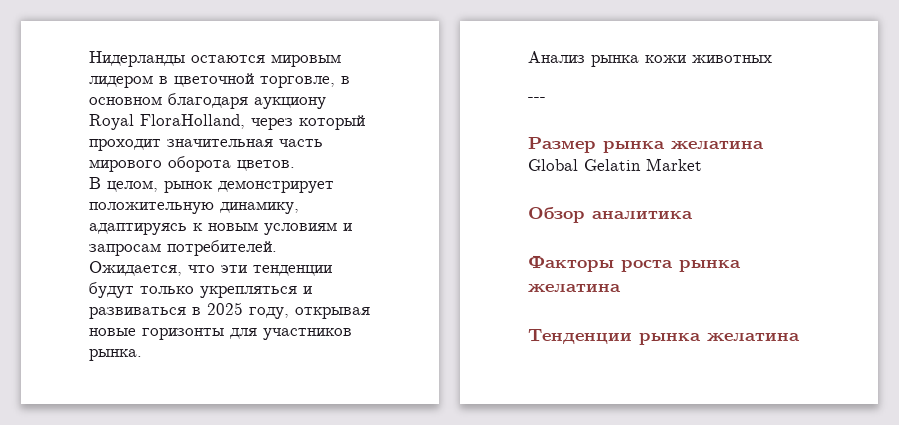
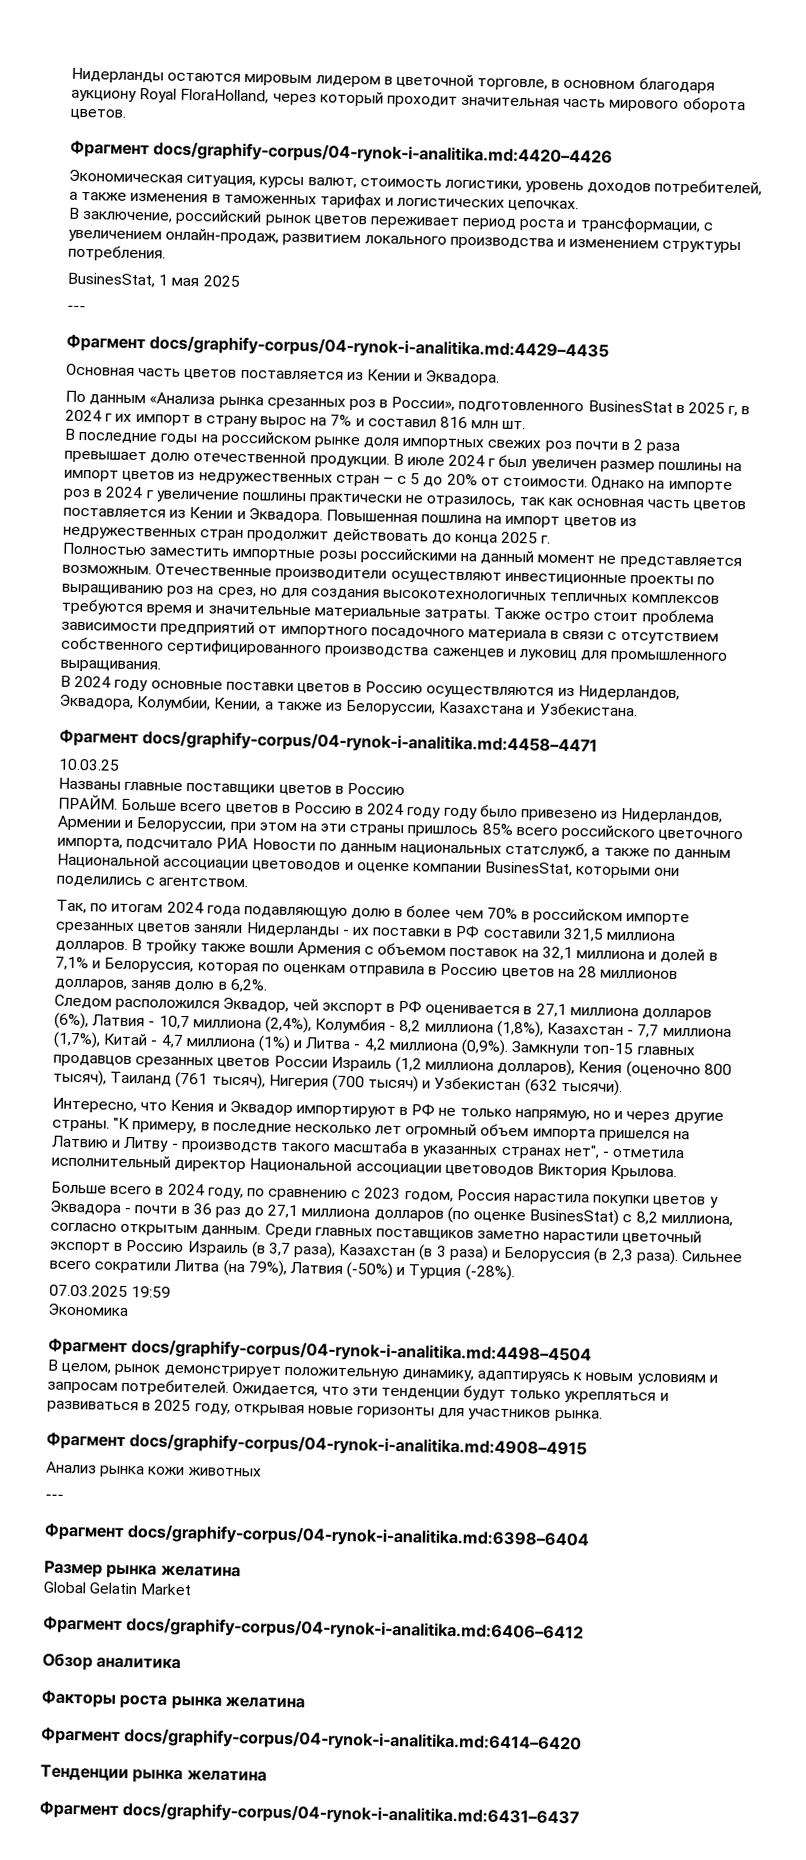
+ Фрагмент docs/graphify-corpus/04-rynok-i-analitika.md:4420–4426
+ Экономическая ситуация, курсы валют, стоимость логистики, уровень доходов потребителей, а также изменения в таможенных тарифах и логистических цепочках.
+ В заключение, российский рынок цветов переживает период роста и трансформации, с увеличением онлайн-продаж, развитием локального производства и изменением структуры потребления.
+ BusinesStat, 1 мая 2025
+ ---
+ Фрагмент docs/graphify-corpus/04-rynok-i-analitika.md:4429–4435
+ Основная часть цветов поставляется из Кении и Эквадора.
+ По данным «Анализа рынка срезанных роз в России», подготовленного BusinesStat в 2025 г, в 2024 г их импорт в страну вырос на 7% и составил 816 млн шт.
+ В последние годы на российском рынке доля импортных свежих роз почти в 2 раза превышает долю отечественной продукции. В июле 2024 г был увеличен размер пошлины на импорт цветов из недружественных стран – с 5 до 20% от стоимости. Однако на импорте роз в 2024 г увеличение пошлины практически не отразилось, так как основная часть цветов поставляется из Кении и Эквадора. Повышенная пошлина на импорт цветов из недружественных стран продолжит действовать до конца 2025 г.
+ Полностью заместить импортные розы российскими на данный момент не представляется возможным. Отечественные производители осуществляют инвестиционные проекты по выращиванию роз на срез, но для создания высокотехнологичных тепличных комплексов требуются время и значительные материальные затраты. Также остро стоит проблема зависимости предприятий от импортного посадочного материала в связи с отсутствием собственного сертифицированного производства саженцев и луковиц для промышленного выращивания.
+ В 2024 году основные поставки цветов в Россию осуществляются из Нидерландов, Эквадора, Колумбии, Кении, а также из Белоруссии, Казахстана и Узбекистана.
+ Фрагмент docs/graphify-corpus/04-rynok-i-analitika.md:4458–4471
+ 10.03.25
+ Названы главные поставщики цветов в Россию
+ ПРАЙМ. Больше всего цветов в Россию в 2024 году году было привезено из Нидерландов, Армении и Белоруссии, при этом на эти страны пришлось 85% всего российского цветочного импорта, подсчитало РИА Новости по данным национальных статслужб, а также по данным Национальной ассоциации цветоводов и оценке компании BusinesStat, которыми они поделились с агентством.
+ Так, по итогам 2024 года подавляющую долю в более чем 70% в российском импорте срезанных цветов заняли Нидерланды - их поставки в РФ составили 321,5 миллиона долларов. В тройку также вошли Армения с объемом поставок на 32,1 миллиона и долей в 7,1% и Белоруссия, которая по оценкам отправила в Россию цветов на 28 миллионов долларов, заняв долю в 6,2%.
+ Следом расположился Эквадор, чей экспорт в РФ оценивается в 27,1 миллиона долларов (6%), Латвия - 10,7 миллиона (2,4%), Колумбия - 8,2 миллиона (1,8%), Казахстан - 7,7 миллиона (1,7%), Китай - 4,7 миллиона (1%) и Литва - 4,2 миллиона (0,9%). Замкнули топ-15 главных продавцов срезанных цветов России Израиль (1,2 миллиона долларов), Кения (оценочно 800 тысяч), Таиланд (761 тысяч), Нигерия (700 тысяч) и Узбекистан (632 тысячи).
+ Интересно, что Кения и Эквадор импортируют в РФ не только напрямую, но и через другие страны. "К примеру, в последние несколько лет огромный объем импорта пришелся на Латвию и Литву - производств такого масштаба в указанных странах нет", - отметила исполнительный директор Национальной ассоциации цветоводов Виктория Крылова.
+ Больше всего в 2024 году, по сравнению с 2023 годом, Россия нарастила покупки цветов у Эквадора - почти в 36 раз до 27,1 миллиона долларов (по оценке BusinesStat) с 8,2 миллиона, согласно открытым данным. Среди главных поставщиков заметно нарастили цветочный экспорт в Россию Израиль (в 3,7 раза), Казахстан (в 3 раза) и Белоруссия (в 2,3 раза). Сильнее всего сократили Литва (на 79%), Латвия (-50%) и Турция (-28%).
+ 07.03.2025 19:59
+ Экономика
+ Фрагмент docs/graphify-corpus/04-rynok-i-analitika.md:4498–4504
+ Фрагмент docs/graphify-corpus/04-rynok-i-analitika.md:4908–4915
+ Фрагмент docs/graphify-corpus/04-rynok-i-analitika.md:6398–6404
+ Фрагмент docs/graphify-corpus/04-rynok-i-analitika.md:6406–6412
+ Фрагмент docs/graphify-corpus/04-rynok-i-analitika.md:6414–6420
+ Фрагмент docs/graphify-corpus/04-rynok-i-analitika.md:6431–6437

